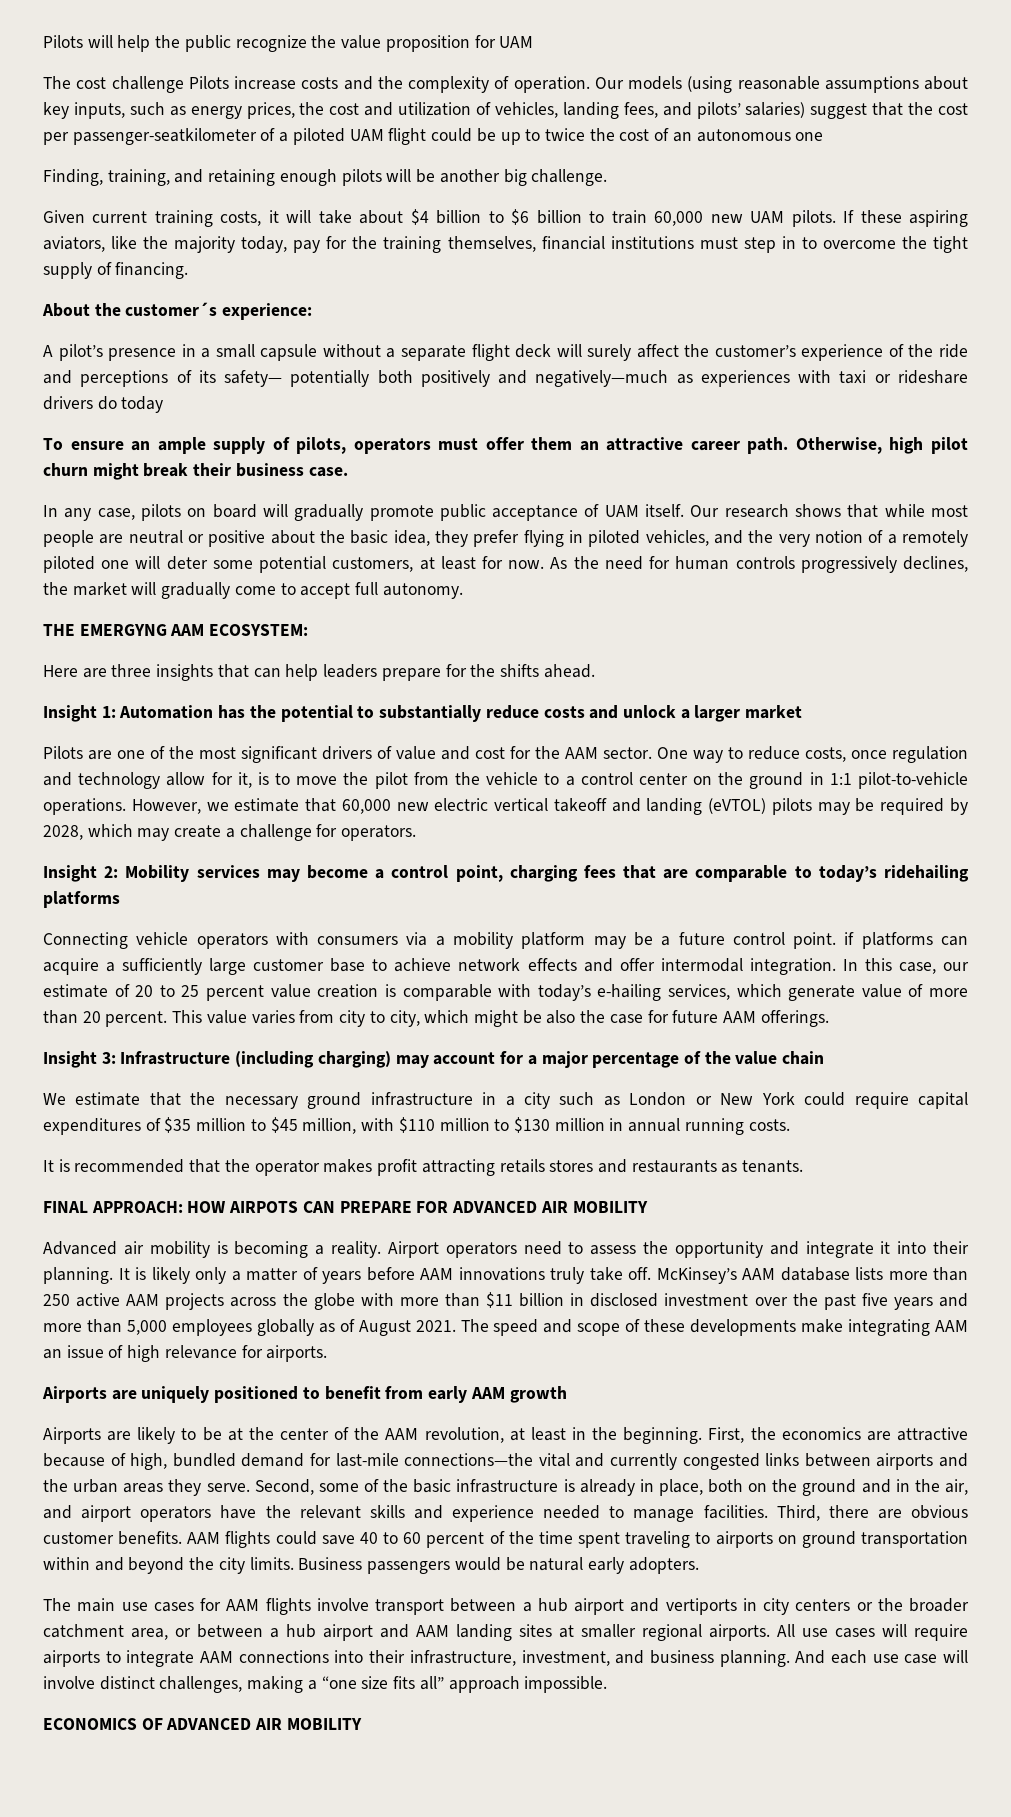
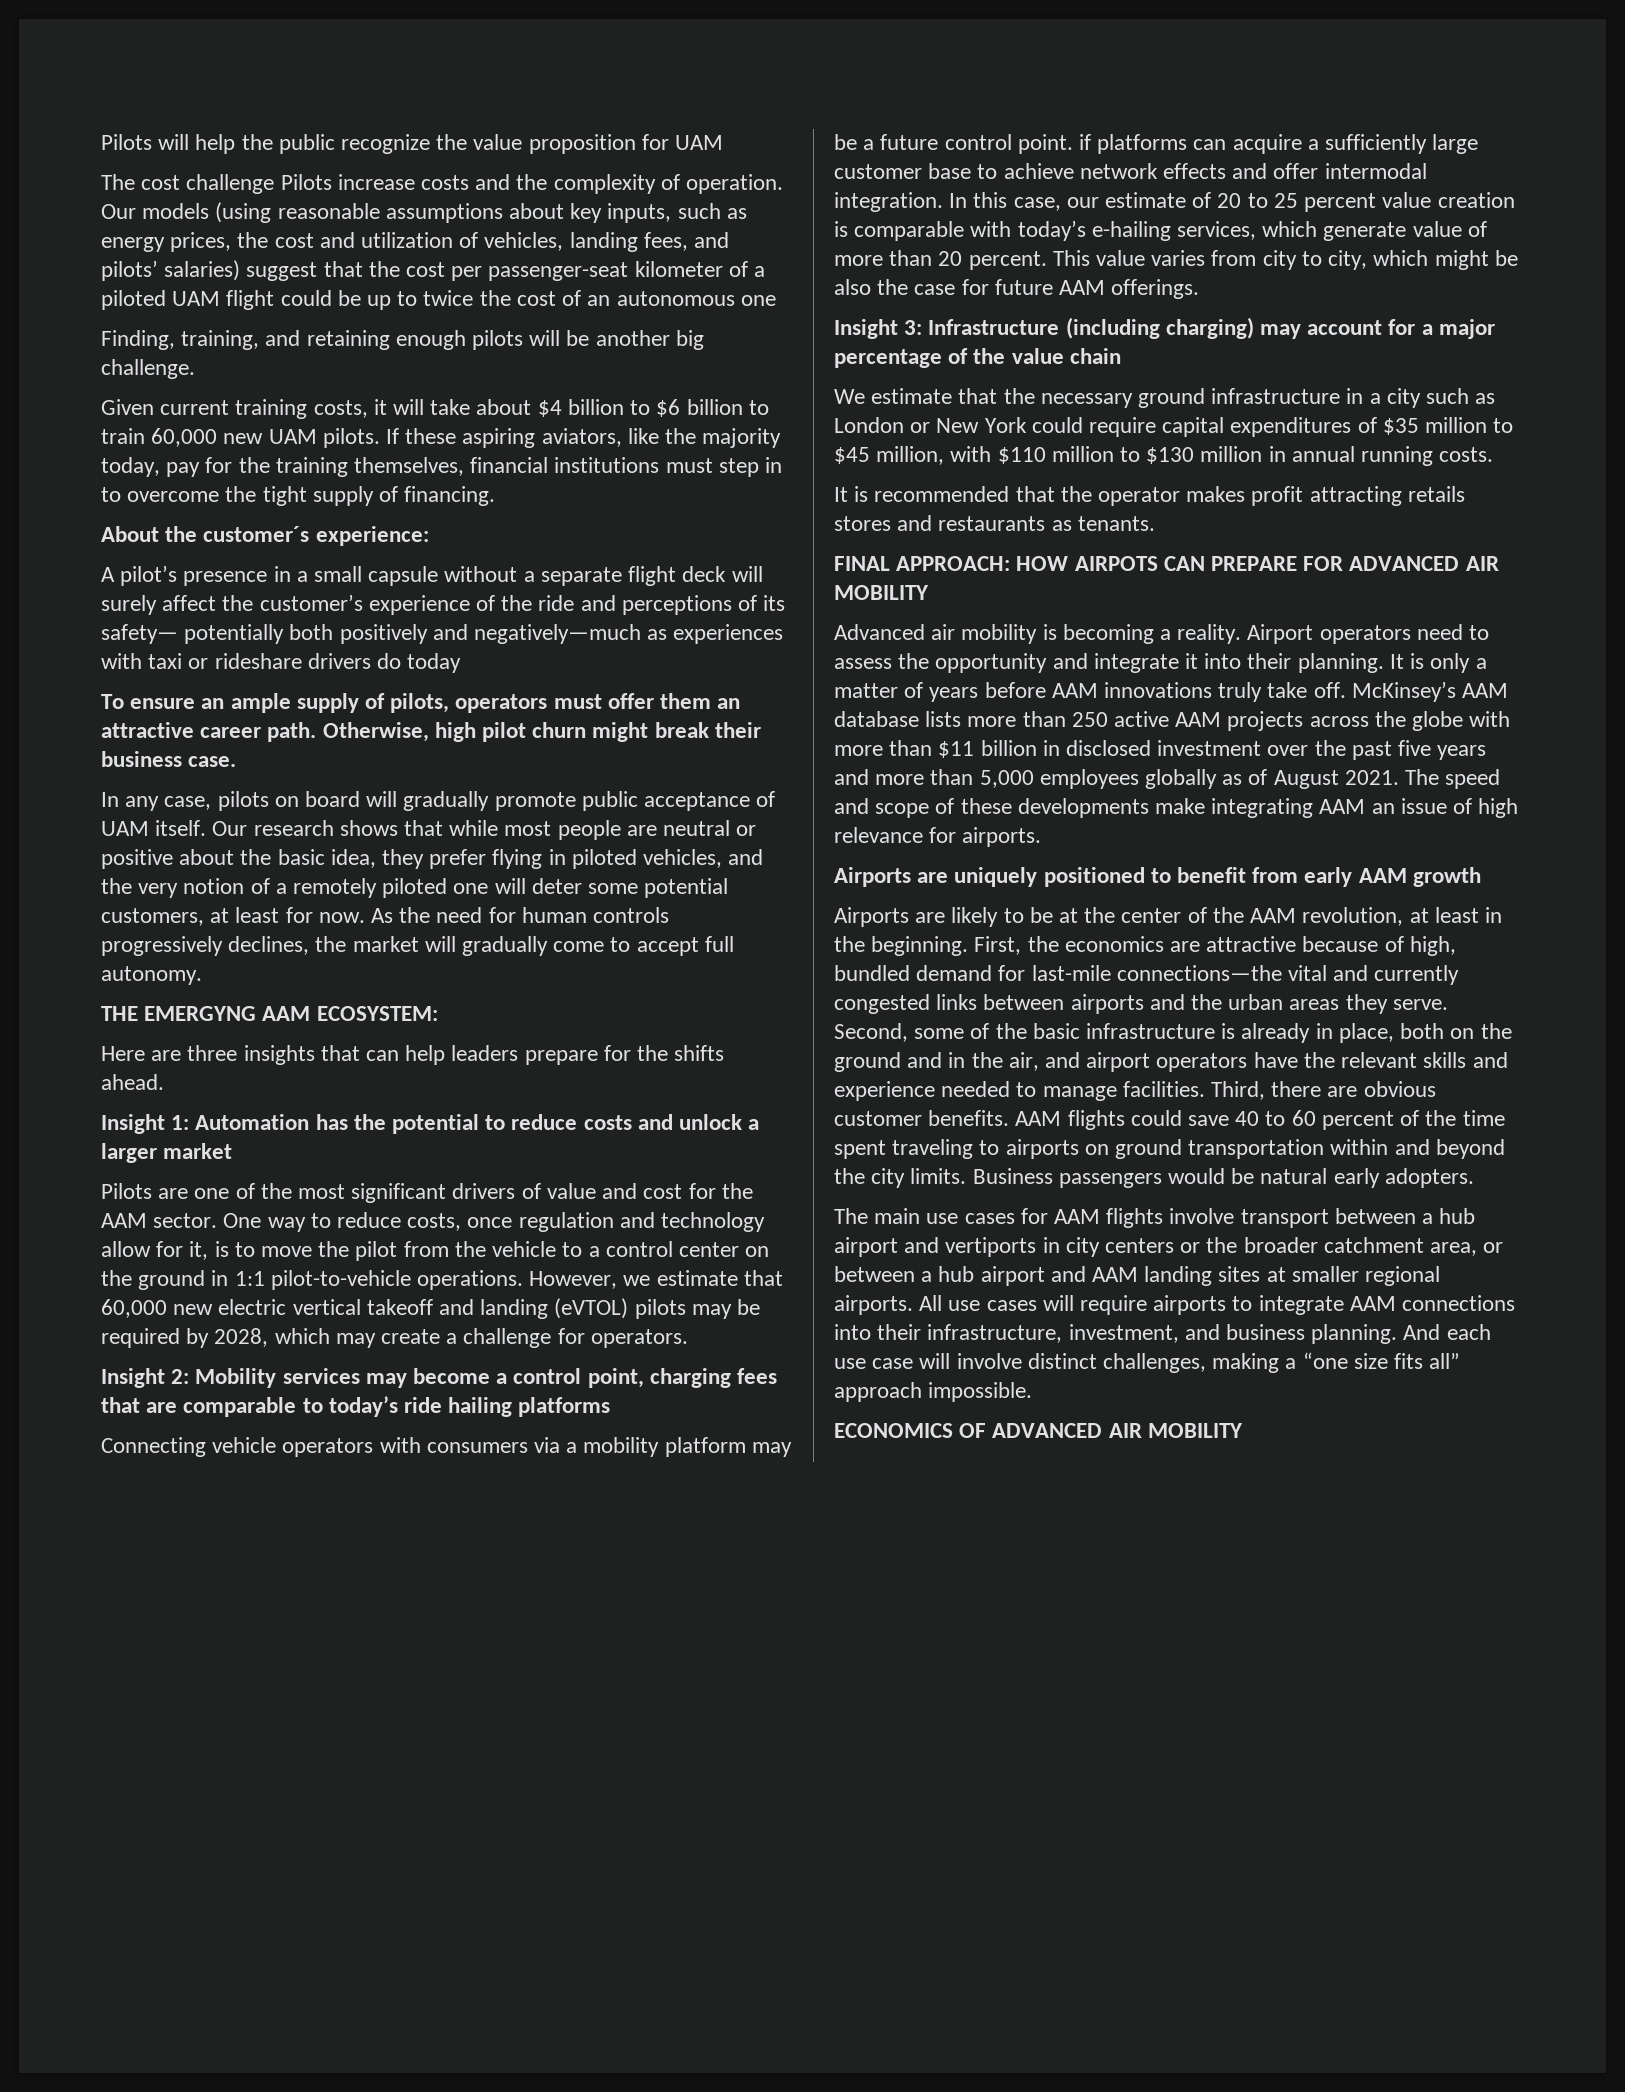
- Our models (using reasonable assumptions about key inputs, such as energy prices, the cost and utilization of vehicles, landing fees, and pilots’ salaries) suggest that the cost per passenger-seatkilometer of a piloted UAM flight could be up to twice the cost of an autonomous one
+ Our models (using reasonable assumptions about key inputs, such as energy prices, the cost and utilization of vehicles, landing fees, and pilots’ salaries) suggest that the cost per passenger-seat kilometer of a piloted UAM flight could be up to twice the cost of an autonomous one
- Insight 1: Automation has the potential to substantially reduce costs and unlock a larger market
+ Insight 1: Automation has the potential to reduce costs and unlock a larger market
- Insight 2: Mobility services may become a control point, charging fees that are comparable to today’s ridehailing platforms
+ Insight 2: Mobility services may become a control point, charging fees that are comparable to today’s ride hailing platforms
- It is likely only a matter of years before AAM innovations truly take off.
+ It is only a matter of years before AAM innovations truly take off.

